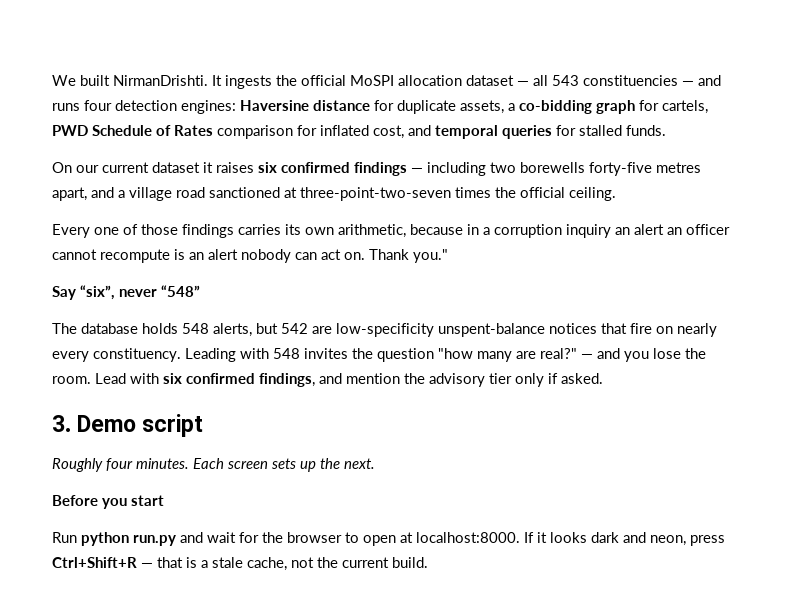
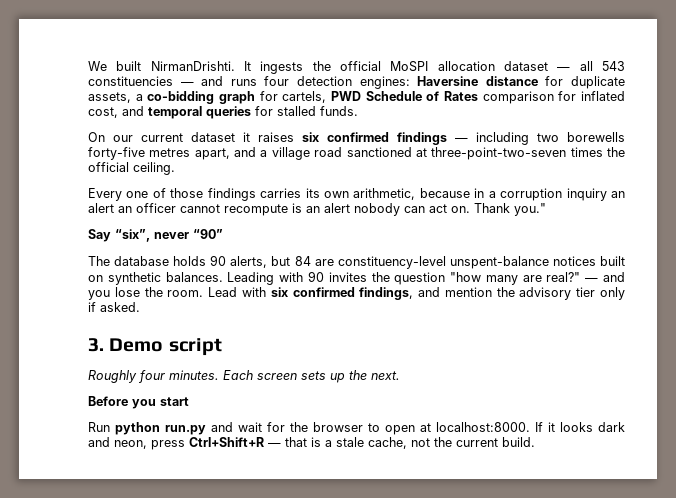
- Say “six”, never “548”
+ Say “six”, never “90”
- The database holds 548 alerts, but 542 are low-specificity unspent-balance notices that fire on nearly every constituency.
+ The database holds 90 alerts, but 84 are constituency-level unspent-balance notices built on synthetic balances.
- Leading with 548 invites the question "how many are real?"
+ Leading with 90 invites the question "how many are real?"

